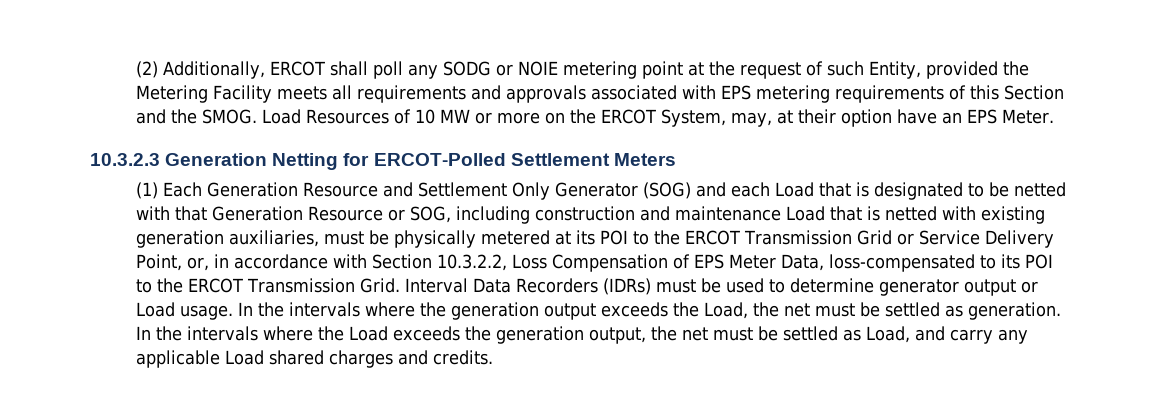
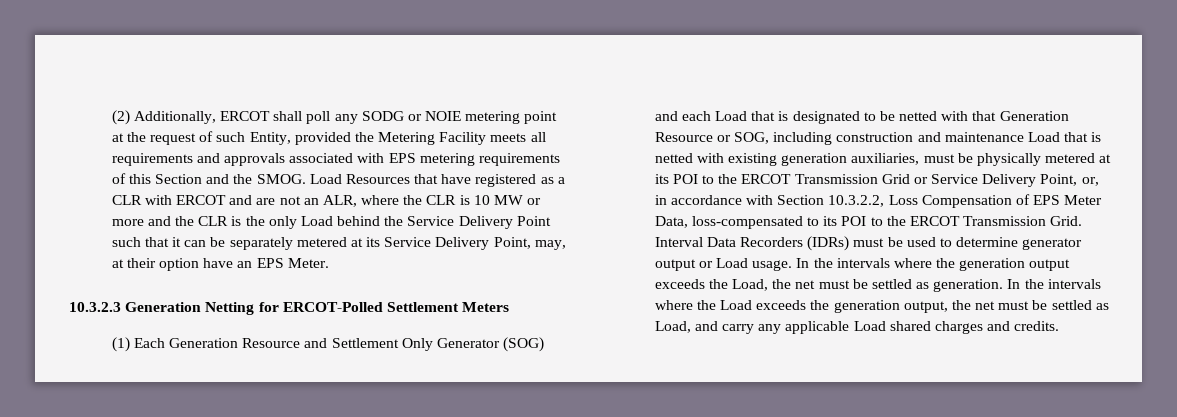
- Load Resources of 10 MW or more on the ERCOT System, may, at their option have an EPS Meter.
+ Load Resources that have registered as a CLR with ERCOT and are not an ALR, where the CLR is 10 MW or more and the CLR is the only Load behind the Service Delivery Point such that it can be separately metered at its Service Delivery Point, may, at their option have an EPS Meter.

